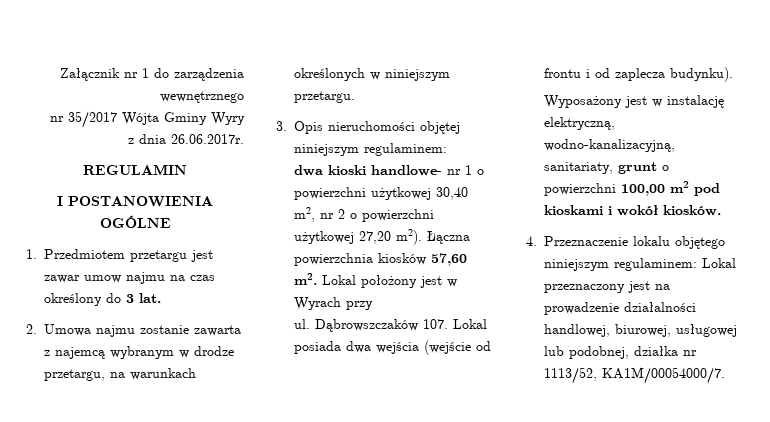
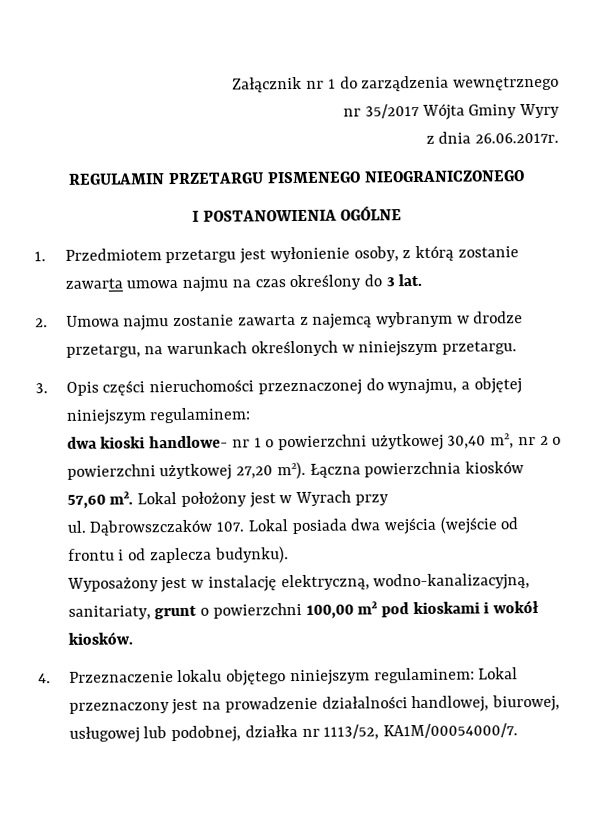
- REGULAMIN
+ REGULAMIN PRZETARGU PISMENEGO NIEOGRANICZONEGO
- 1. Przedmiotem przetargu jest zawar umow najmu na czas określony do 3 lat.
+ 1. Przedmiotem przetargu jest wyłonienie osoby, z którą zostanie zawarta umowa najmu na czas określony do 3 lat.
- 3. Opis nieruchomości objętej niniejszym regulaminem:
+ 3. Opis części nieruchomości przeznaczonej do wynajmu, a objętej niniejszym regulaminem:

